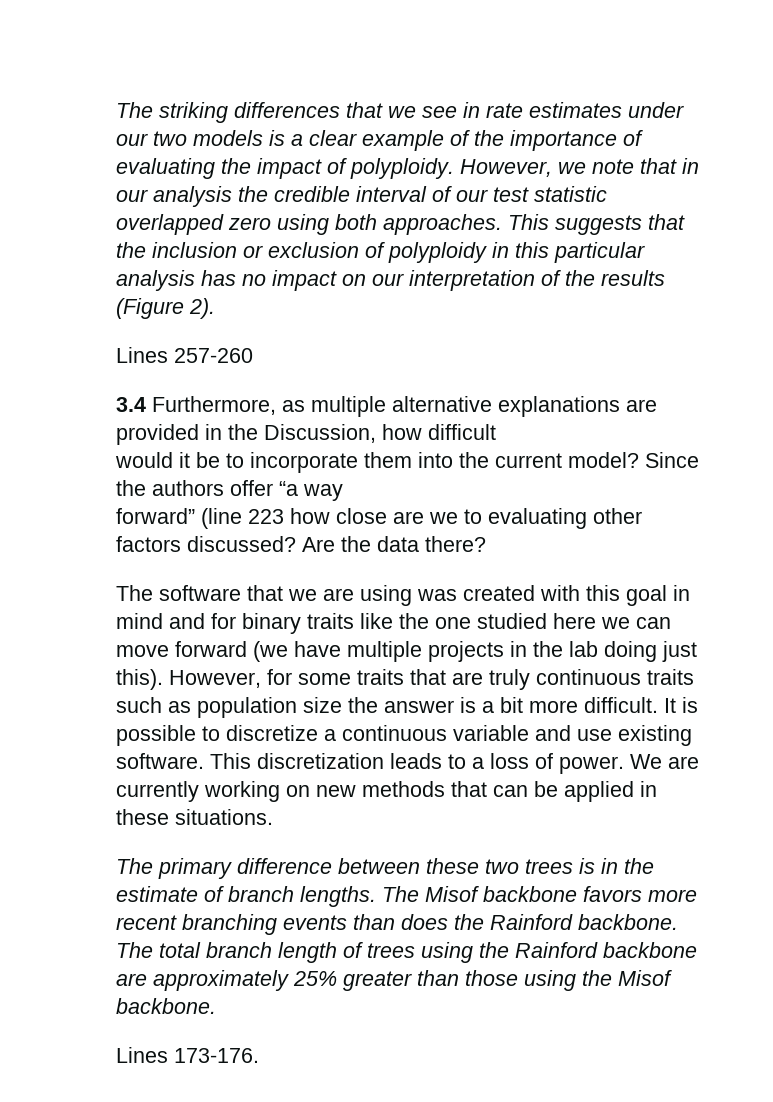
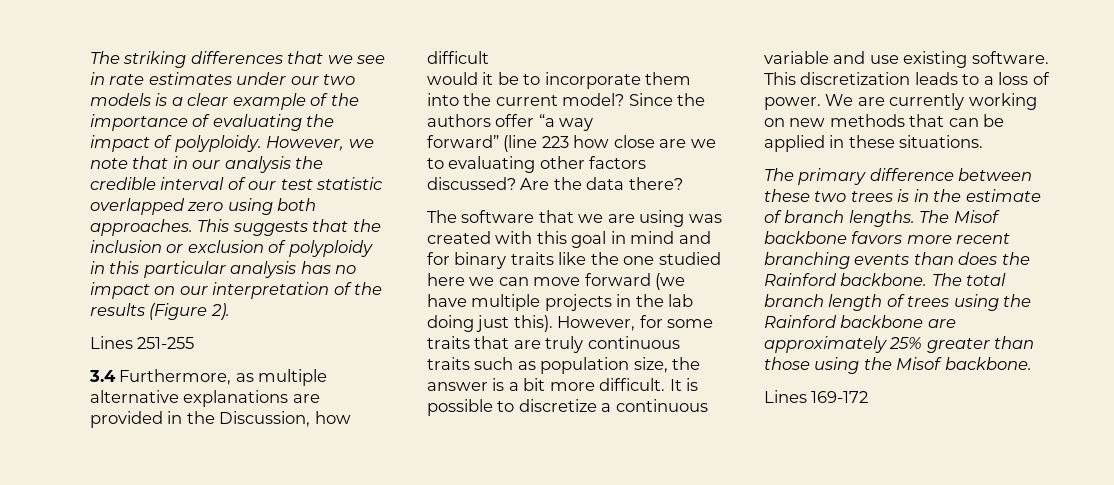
- Lines 257-260
+ Lines 251-255
- However, for some traits that are truly continuous traits such as population size the answer is a bit more difficult.
+ However, for some traits that are truly continuous traits such as population size, the answer is a bit more difficult.
- Lines 173-176.
+ Lines 169-172

